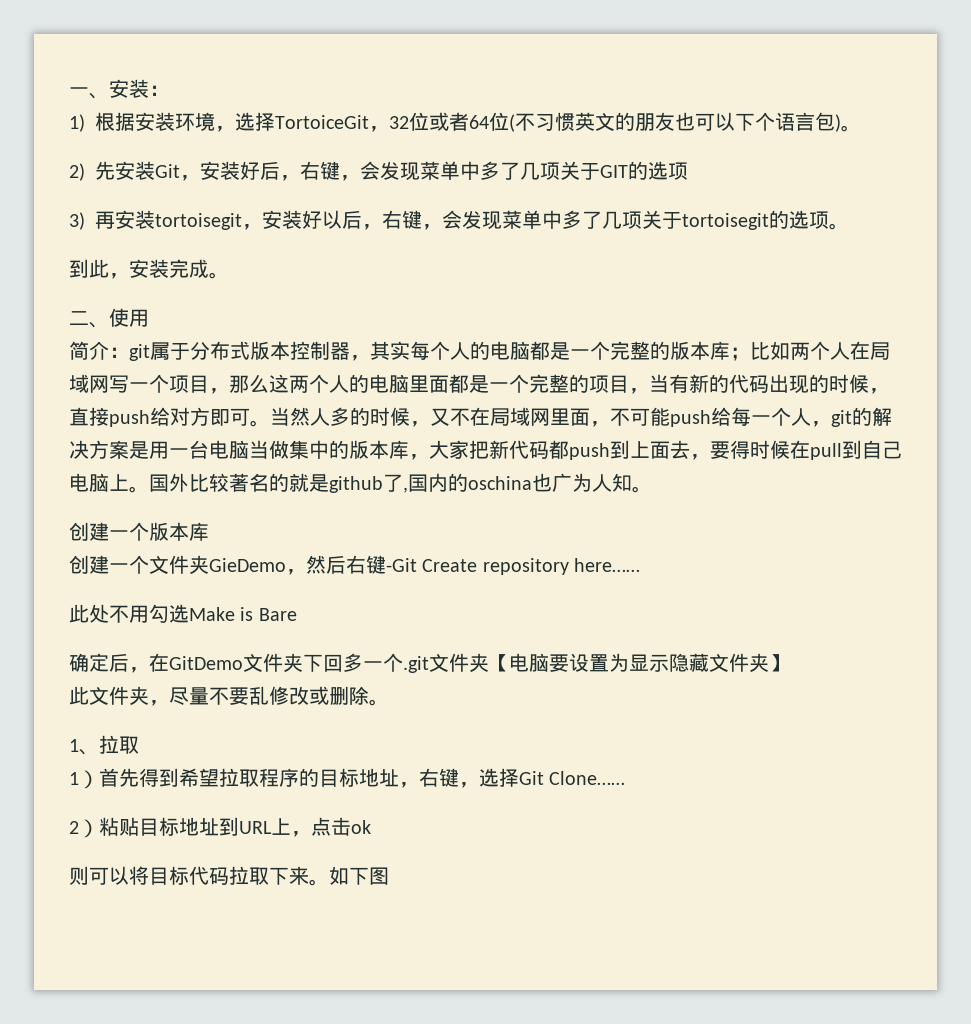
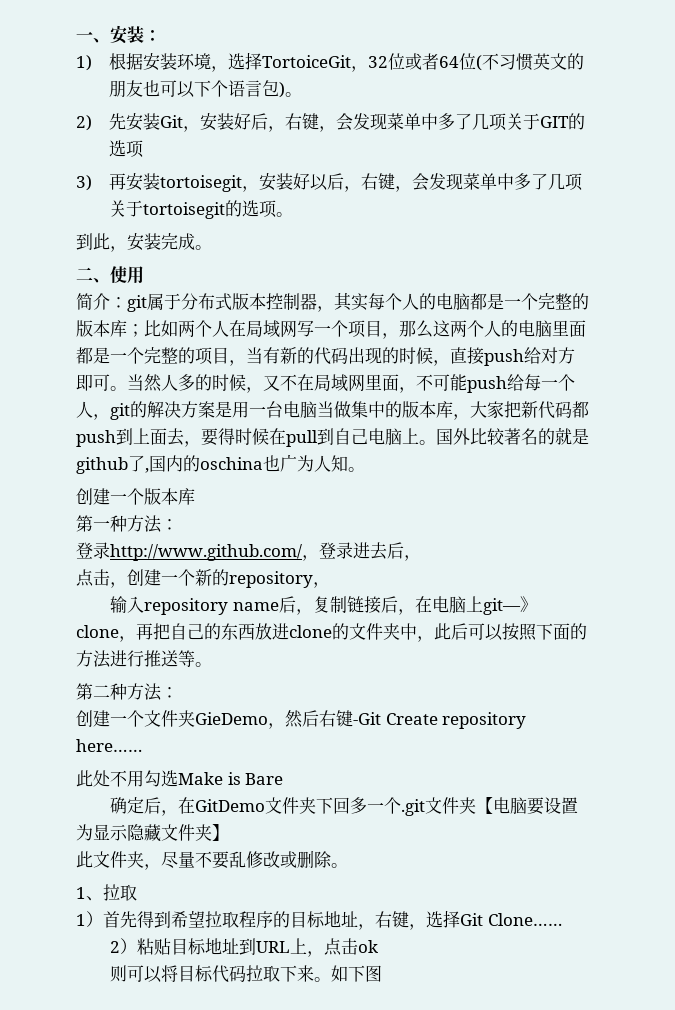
+ 第一种方法：
+ 登录http://www.github.com/，登录进去后，
+ 点击，创建一个新的repository，
+ 输入repository name后，复制链接后，在电脑上git—》clone，再把自己的东西放进clone的文件夹中，此后可以按照下面的方法进行推送等。
+ 第二种方法：

